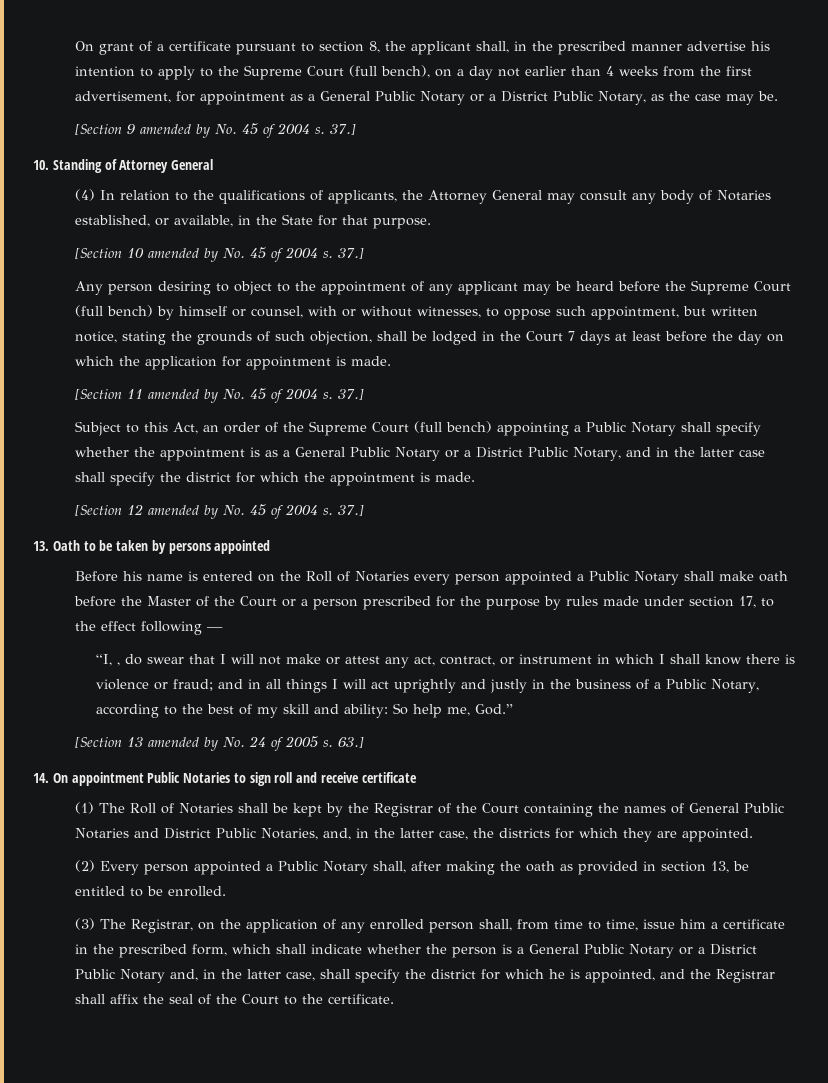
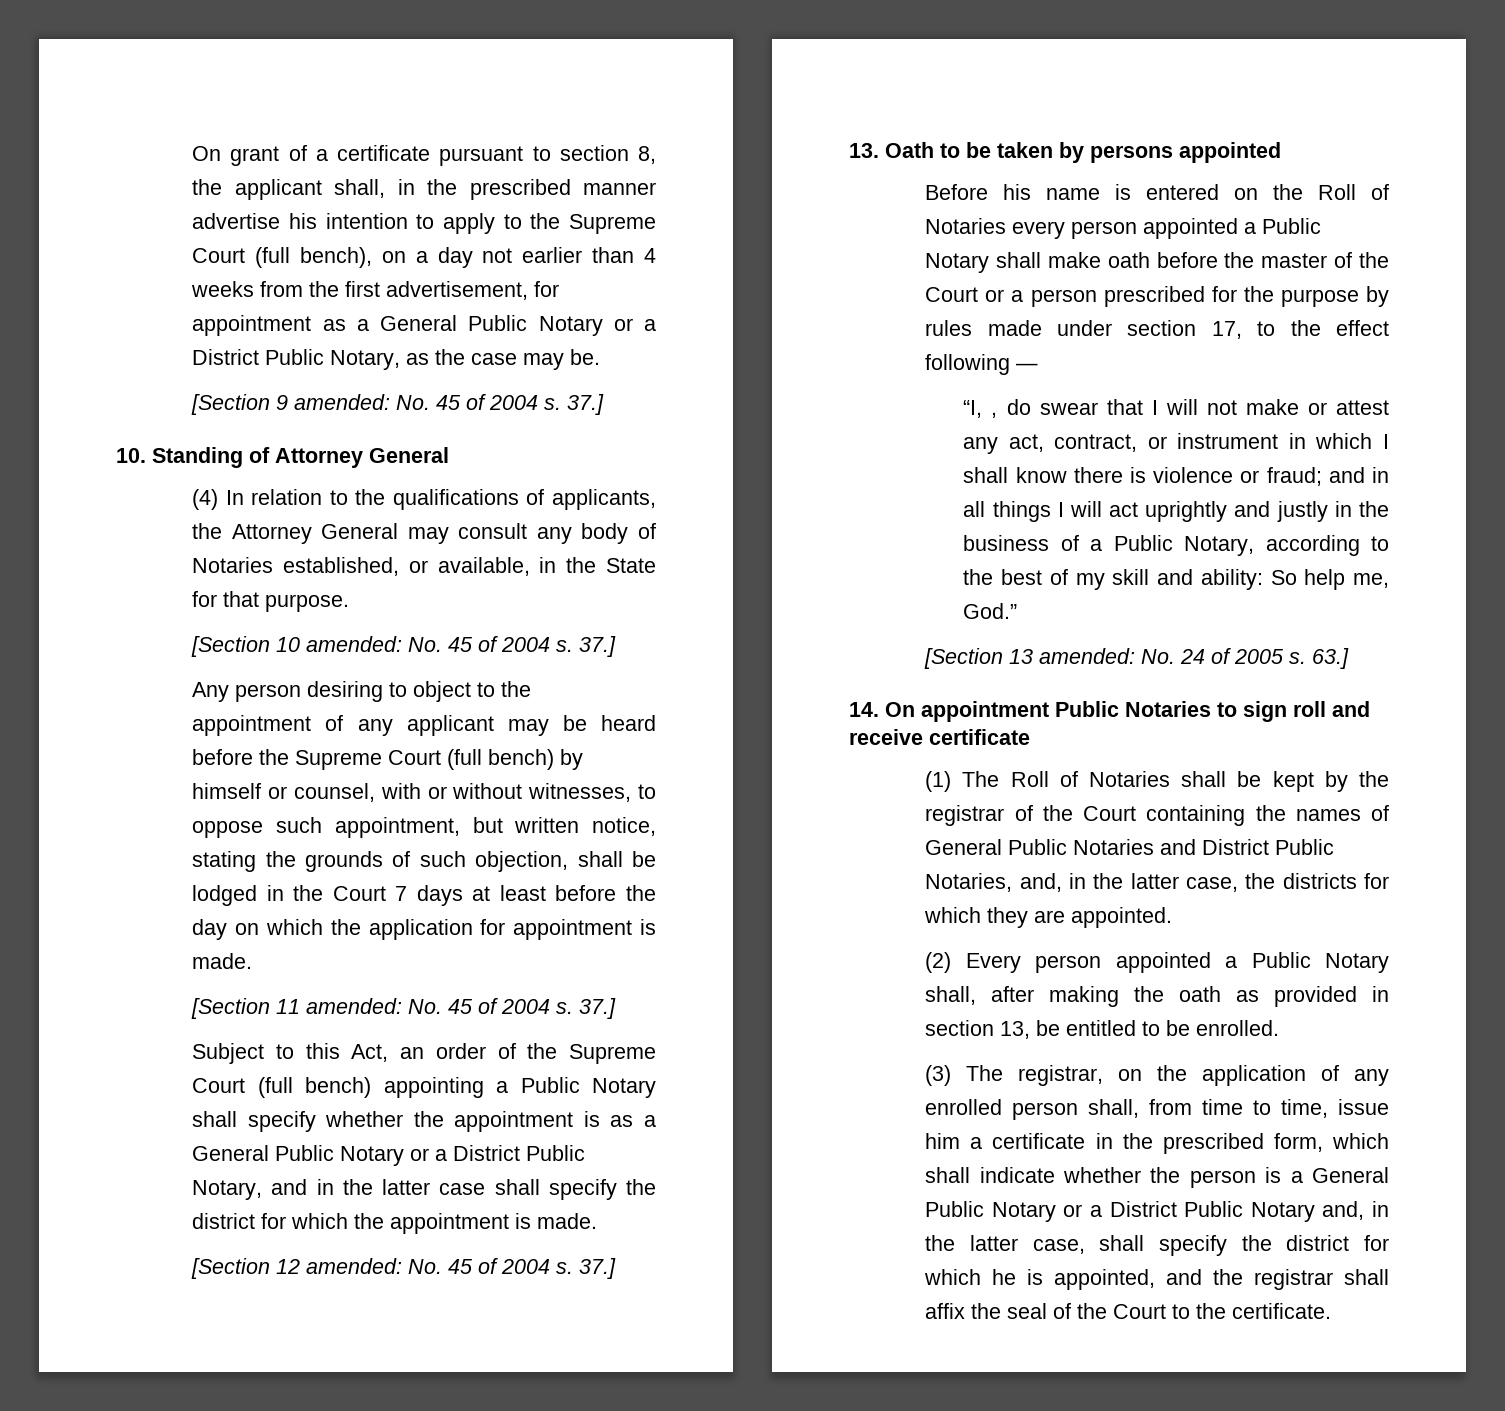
- [Section 9 amended by No. 45 of 2004 s.
+ [Section 9 amended: No. 45 of 2004 s.
- [Section 10 amended by No. 45 of 2004 s.
+ [Section 10 amended: No. 45 of 2004 s.
- [Section 11 amended by No. 45 of 2004 s.
+ [Section 11 amended: No. 45 of 2004 s.
- [Section 12 amended by No. 45 of 2004 s.
+ [Section 12 amended: No. 45 of 2004 s.
- Before his name is entered on the Roll of Notaries every person appointed a Public Notary shall make oath before the Master of the Court or a person prescribed for the purpose by rules made under section 17, to the effect following —
+ Before his name is entered on the Roll of Notaries every person appointed a Public Notary shall make oath before the master of the Court or a person prescribed for the purpose by rules made under section 17, to the effect following —
- [Section 13 amended by No. 24 of 2005 s.
+ [Section 13 amended: No. 24 of 2005 s.
- (1) The Roll of Notaries shall be kept by the Registrar of the Court containing the names of General Public Notaries and District Public Notaries, and, in the latter case, the districts for which they are appointed.
+ (1) The Roll of Notaries shall be kept by the registrar of the Court containing the names of General Public Notaries and District Public Notaries, and, in the latter case, the districts for which they are appointed.
- (3) The Registrar, on the application of any enrolled person shall, from time to time, issue him a certificate in the prescribed form, which shall indicate whether the person is a General Public Notary or a District Public Notary and, in the latter case, shall specify the district for which he is appointed, and the Registrar shall affix the seal of the Court to the certificate.
+ (3) The registrar, on the application of any enrolled person shall, from time to time, issue him a certificate in the prescribed form, which shall indicate whether the person is a General Public Notary or a District Public Notary and, in the latter case, shall specify the district for which he is appointed, and the registrar shall affix the seal of the Court to the certificate.

